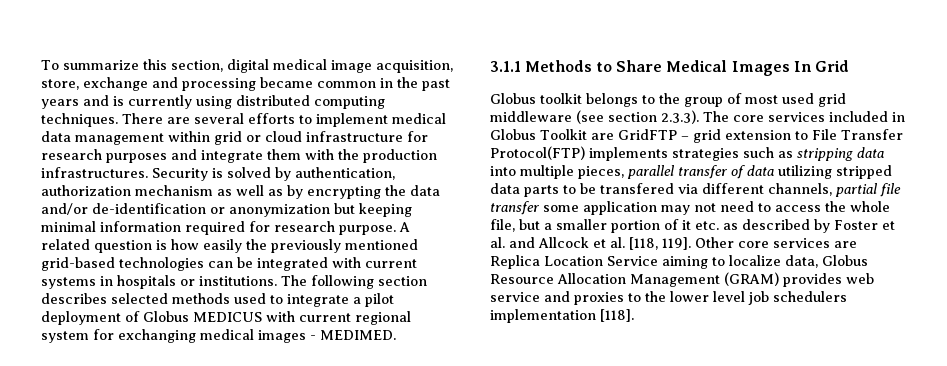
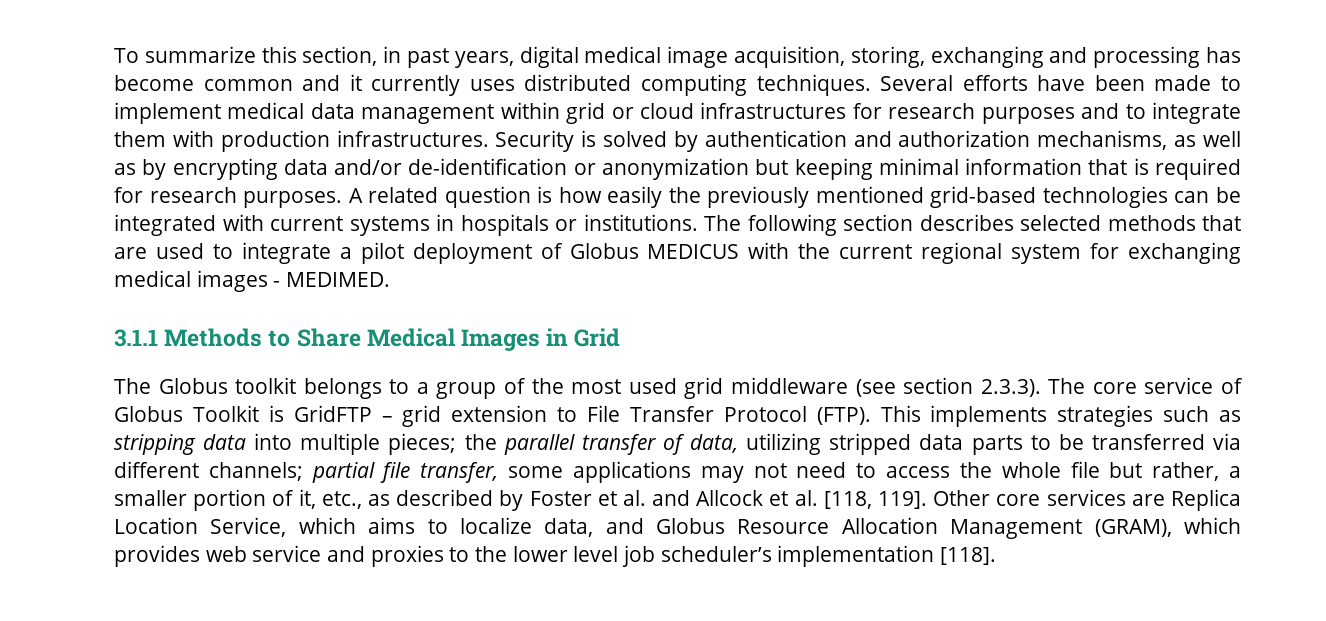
- To summarize this section, digital medical image acquisition, store, exchange and processing became common in the past years and is currently using distributed computing techniques. There are several efforts to implement medical data management within grid or cloud infrastructure for research purposes and integrate them with the production infrastructures.
+ To summarize this section, in past years, digital medical image acquisition, storing, exchanging and processing has become common and it currently uses distributed computing techniques. Several efforts have been made to implement medical data management within grid or cloud infrastructures for research purposes and to integrate them with production infrastructures.
- Security is solved by authentication, authorization mechanism as well as by encrypting the data and/or de-identification or anonymization but keeping minimal information required for research purpose.
+ Security is solved by authentication and authorization mechanisms, as well as by encrypting data and/or de-identification or anonymization but keeping minimal information that is required for research purposes.
- The following section describes selected methods used to integrate a pilot deployment of Globus MEDICUS with current regional system for exchanging medical images - MEDIMED.
+ The following section describes selected methods that are used to integrate a pilot deployment of Globus MEDICUS with the current regional system for exchanging medical images - MEDIMED.
- 3.1.1 Methods to Share Medical Images In Grid
+ 3.1.1 Methods to Share Medical Images in Grid
- Globus toolkit belongs to the group of most used grid middleware (see section 2.3.3). The core services included in Globus Toolkit are GridFTP – grid extension to File Transfer Protocol(FTP) implements strategies such as stripping data into multiple pieces, parallel transfer of data utilizing stripped data parts to be transfered via different channels, partial file transfer some application may not need to access the whole file, but a smaller portion of it etc. as described by Foster et al. and Allcock et al. [118, 119].
+ The Globus toolkit belongs to a group of the most used grid middleware (see section 2.3.3). The core service of Globus Toolkit is GridFTP – grid extension to File Transfer Protocol (FTP). This implements strategies such as stripping data into multiple pieces; the parallel transfer of data, utilizing stripped data parts to be transferred via different channels; partial file transfer, some applications may not need to access the whole file but rather, a smaller portion of it, etc., as described by Foster et al. and Allcock et al. [118, 119].
- Other core services are Replica Location Service aiming to localize data, Globus Resource Allocation Management (GRAM) provides web service and proxies to the lower level job schedulers implementation [118].
+ Other core services are Replica Location Service, which aims to localize data, and Globus Resource Allocation Management (GRAM), which provides web service and proxies to the lower level job scheduler’s implementation [118].

